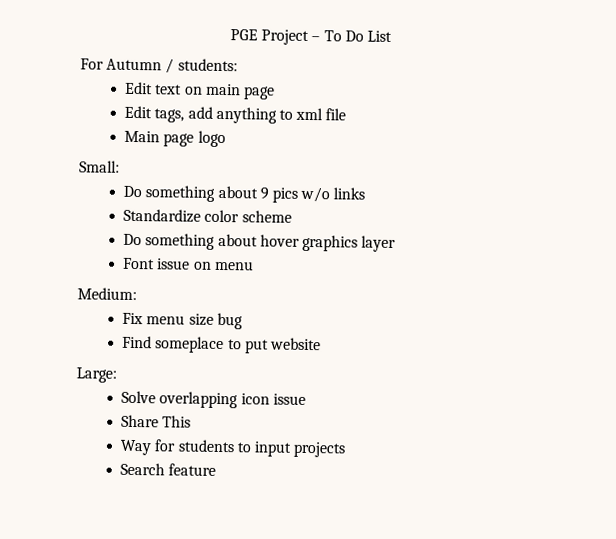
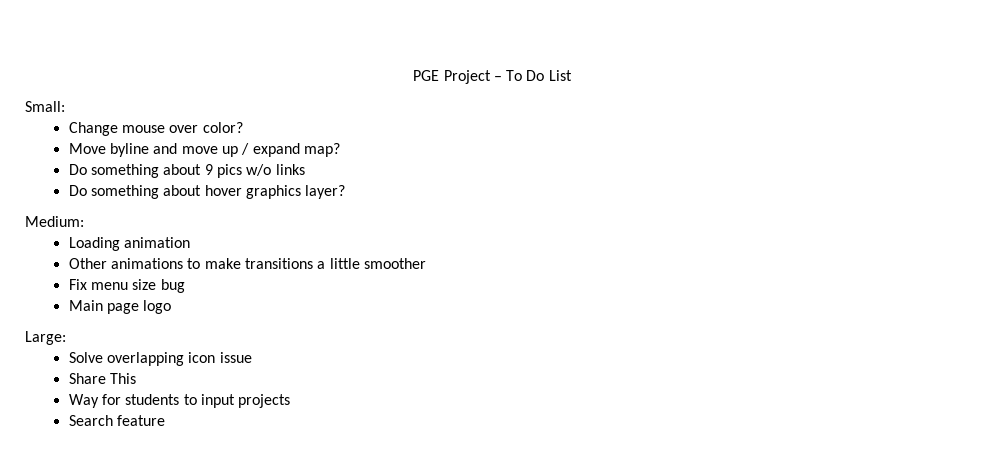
- For Autumn / students:
- Edit text on main page
- Edit tags, add anything to xml file
- Main page logo
  Small:
+ Change mouse over color?
+ Move byline and move up / expand map?
- Standardize color scheme
- Do something about hover graphics layer
- Font issue on menu
+ Do something about hover graphics layer?
  Medium:
+ Loading animation
+ Other animations to make transitions a little smoother
- Find someplace to put website
+ Main page logo

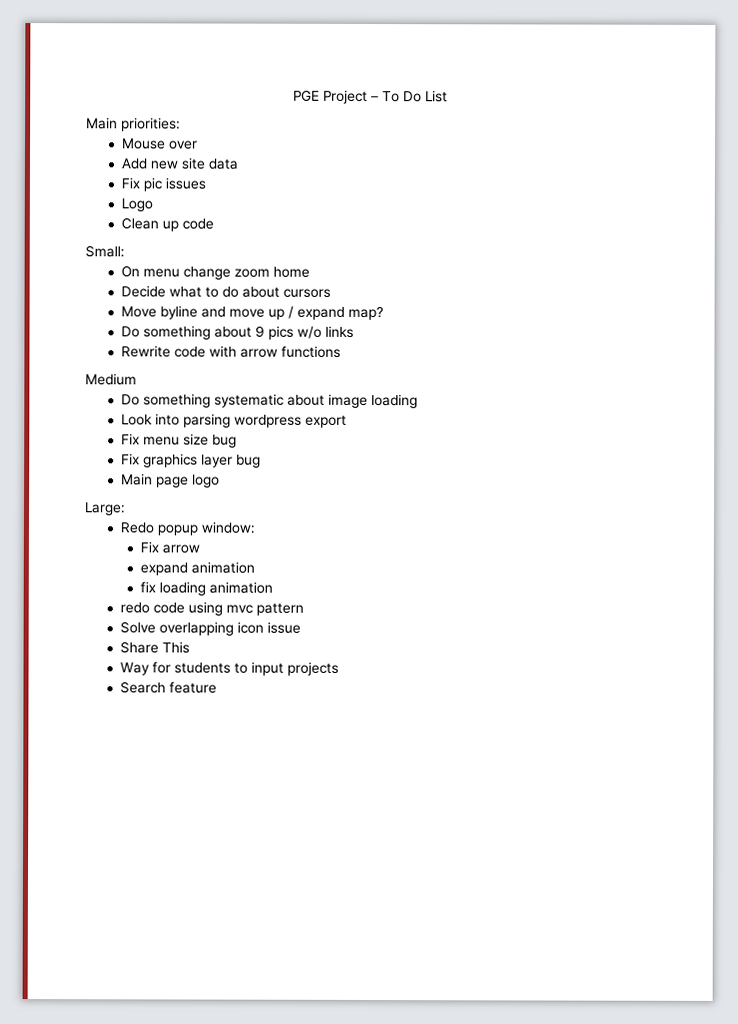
+ Main priorities:
+ Mouse over
+ Add new site data
+ Fix pic issues
+ Logo
+ Clean up code
  Small:
- Change mouse over color?
+ On menu change zoom home
+ Decide what to do about cursors
- Do something about hover graphics layer?
- Medium:
- Loading animation
- Other animations to make transitions a little smoother
+ Rewrite code with arrow functions
+ Medium
+ Do something systematic about image loading
+ Look into parsing wordpress export
+ Fix graphics layer bug
+ Redo popup window:
+ Fix arrow
+ expand animation
+ fix loading animation
+ redo code using mvc pattern

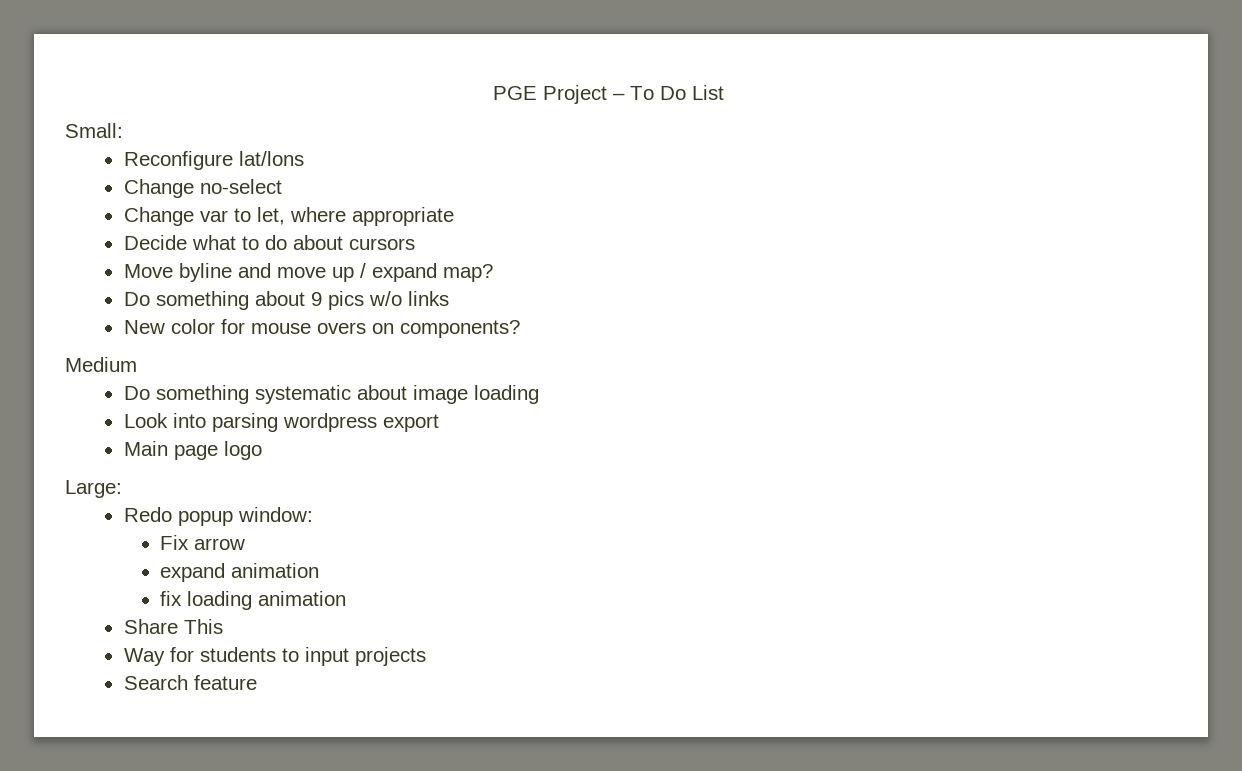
- Main priorities:
- Mouse over
- Add new site data
- Fix pic issues
- Logo
- Clean up code
  Small:
- On menu change zoom home
+ Reconfigure lat/lons
+ Change no-select
+ Change var to let, where appropriate
- Rewrite code with arrow functions
+ New color for mouse overs on components?
- Fix menu size bug
- Fix graphics layer bug
- redo code using mvc pattern
- Solve overlapping icon issue

